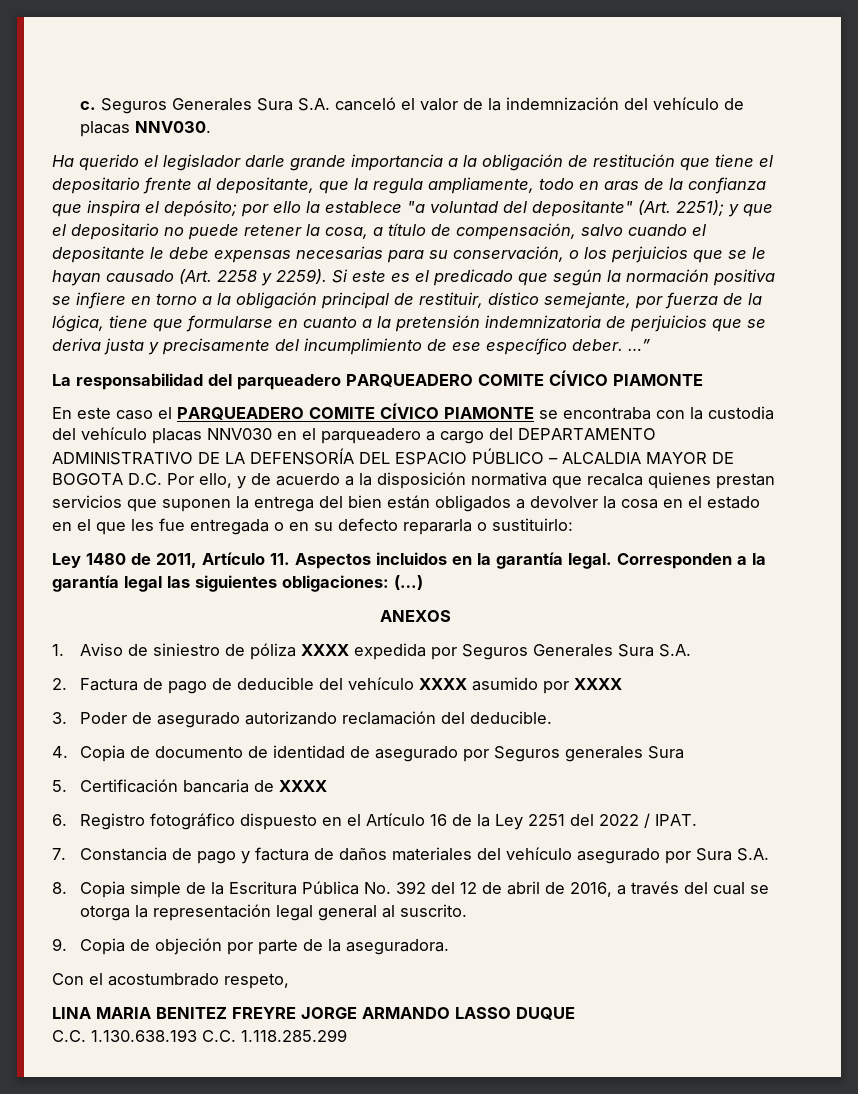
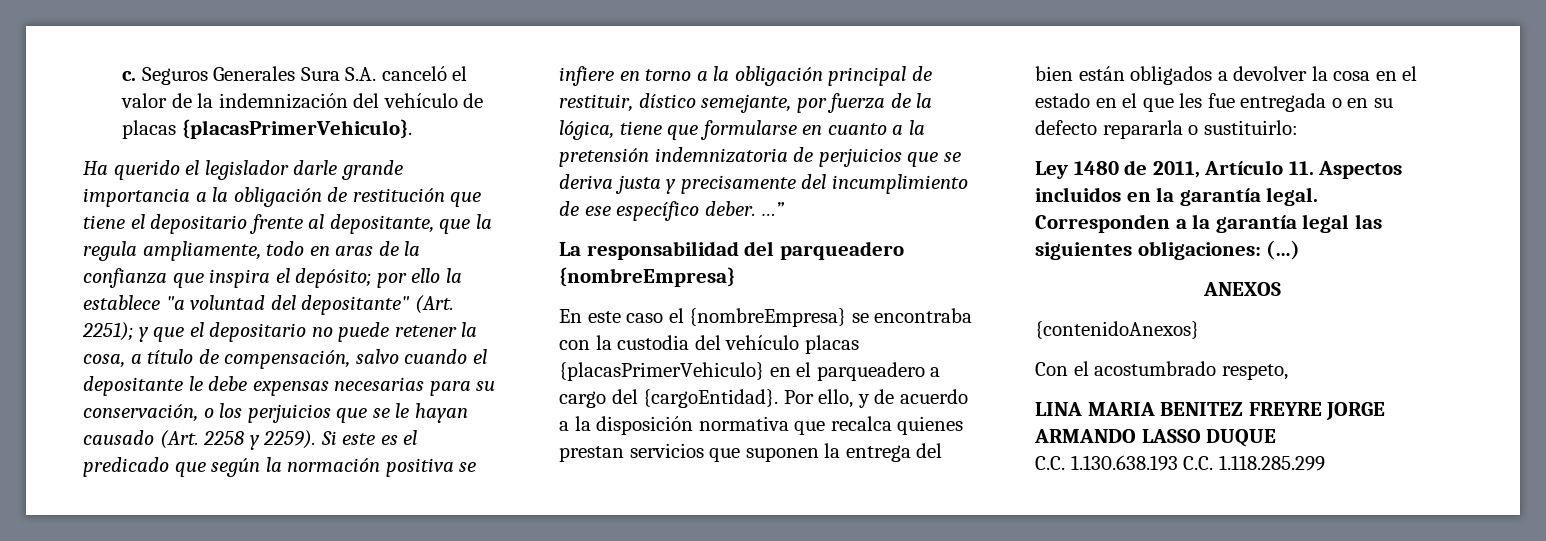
- Seguros Generales Sura S.A. canceló el valor de la indemnización del vehículo de placas NNV030.
+ Seguros Generales Sura S.A. canceló el valor de la indemnización del vehículo de placas {placasPrimerVehiculo}.
- La responsabilidad del parqueadero PARQUEADERO COMITE CÍVICO PIAMONTE
+ La responsabilidad del parqueadero {nombreEmpresa}
- En este caso el PARQUEADERO COMITE CÍVICO PIAMONTE se encontraba con la custodia del vehículo placas NNV030 en el parqueadero a cargo del DEPARTAMENTO ADMINISTRATIVO DE LA DEFENSORÍA DEL ESPACIO PÚBLICO – ALCALDIA MAYOR DE BOGOTA D.C. Por ello, y de acuerdo a la disposición normativa que recalca quienes prestan servicios que suponen la entrega del bien están obligados a devolver la cosa en el estado en el que les fue entregada o en su defecto repararla o sustituirlo:
+ En este caso el {nombreEmpresa} se encontraba con la custodia del vehículo placas {placasPrimerVehiculo} en el parqueadero a cargo del {cargoEntidad}. Por ello, y de acuerdo a la disposición normativa que recalca quienes prestan servicios que suponen la entrega del bien están obligados a devolver la cosa en el estado en el que les fue entregada o en su defecto repararla o sustituirlo:
- 1. Aviso de siniestro de póliza XXXX expedida por Seguros Generales Sura S.A.
- 2. Factura de pago de deducible del vehículo XXXX asumido por XXXX
- 3. Poder de asegurado autorizando reclamación del deducible.
- 4. Copia de documento de identidad de asegurado por Seguros generales Sura
- 5. Certificación bancaria de XXXX
- 6. Registro fotográfico dispuesto en el Artículo 16 de la Ley 2251 del 2022 / IPAT.
- 7. Constancia de pago y factura de daños materiales del vehículo asegurado por Sura S.A.
- 8. Copia simple de la Escritura Pública No. 392 del 12 de abril de 2016, a través del cual se otorga la representación legal general al suscrito.
- 9. Copia de objeción por parte de la aseguradora.
+ {contenidoAnexos}

